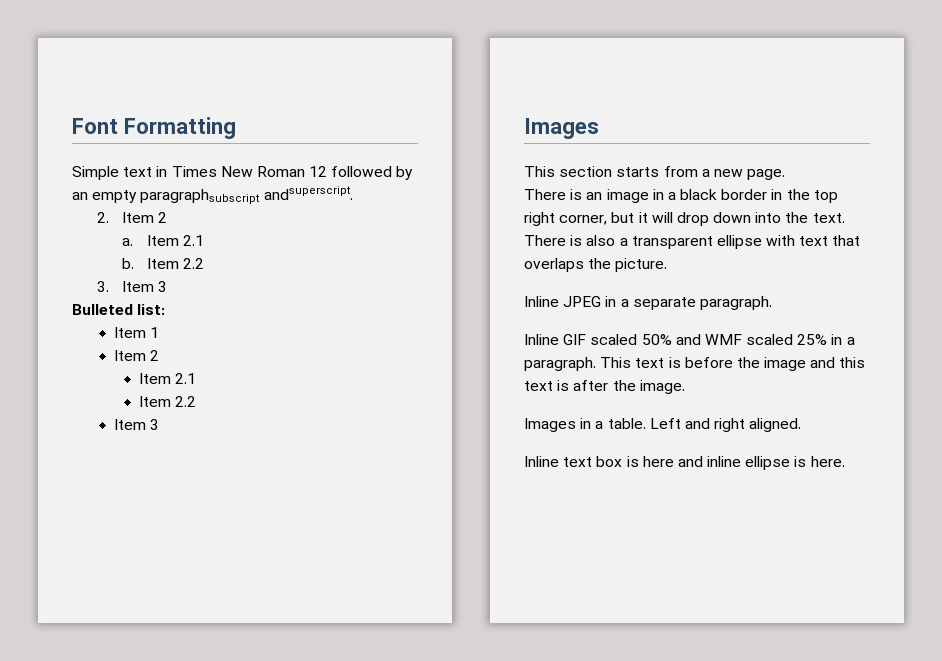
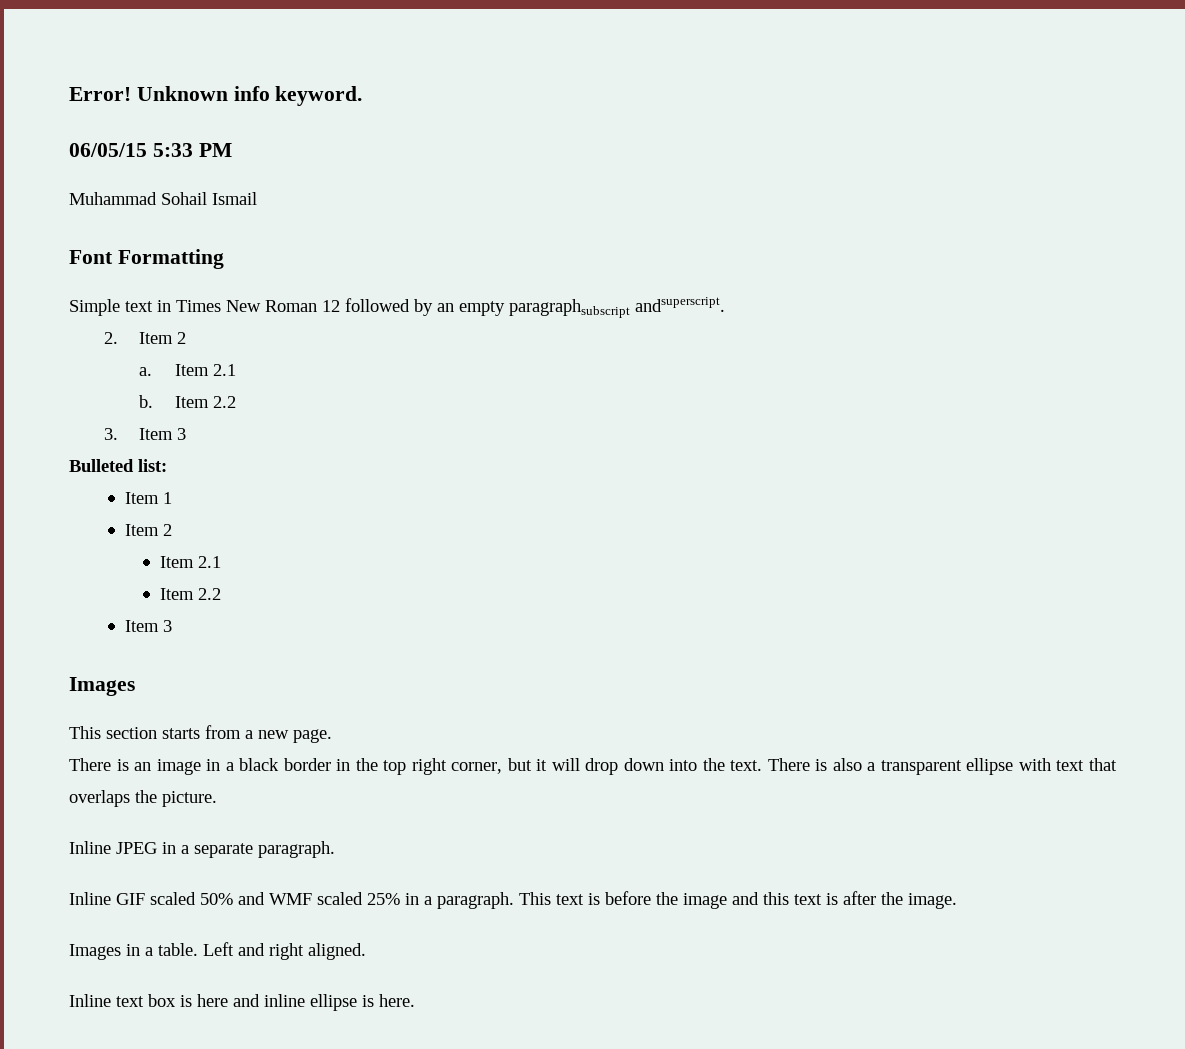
+ Error! Unknown info keyword.
+ 06/05/15 5:33 PM
+ Muhammad Sohail Ismail

